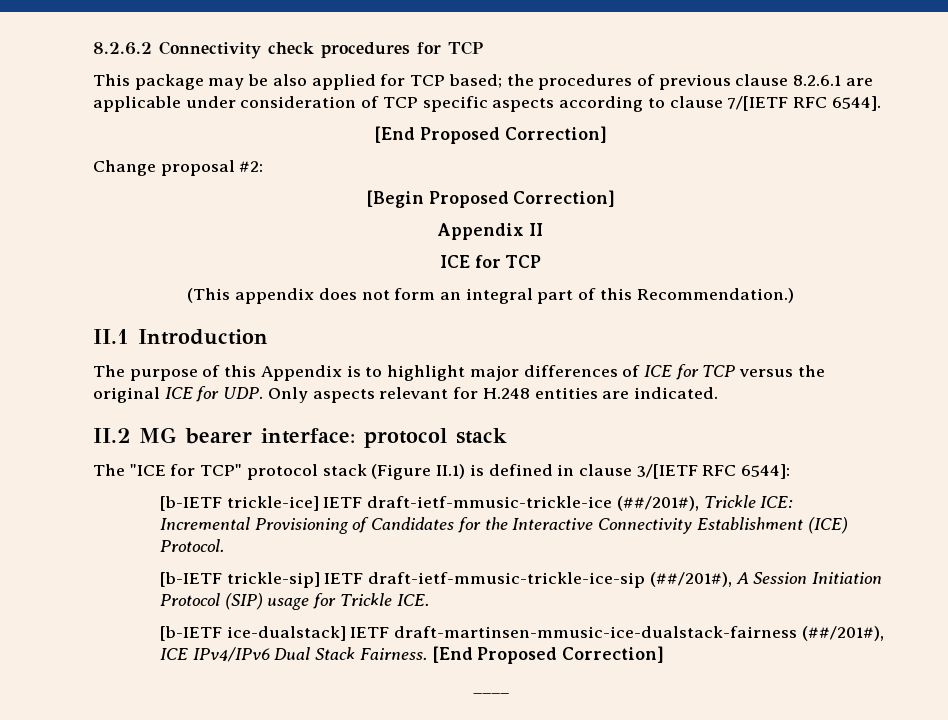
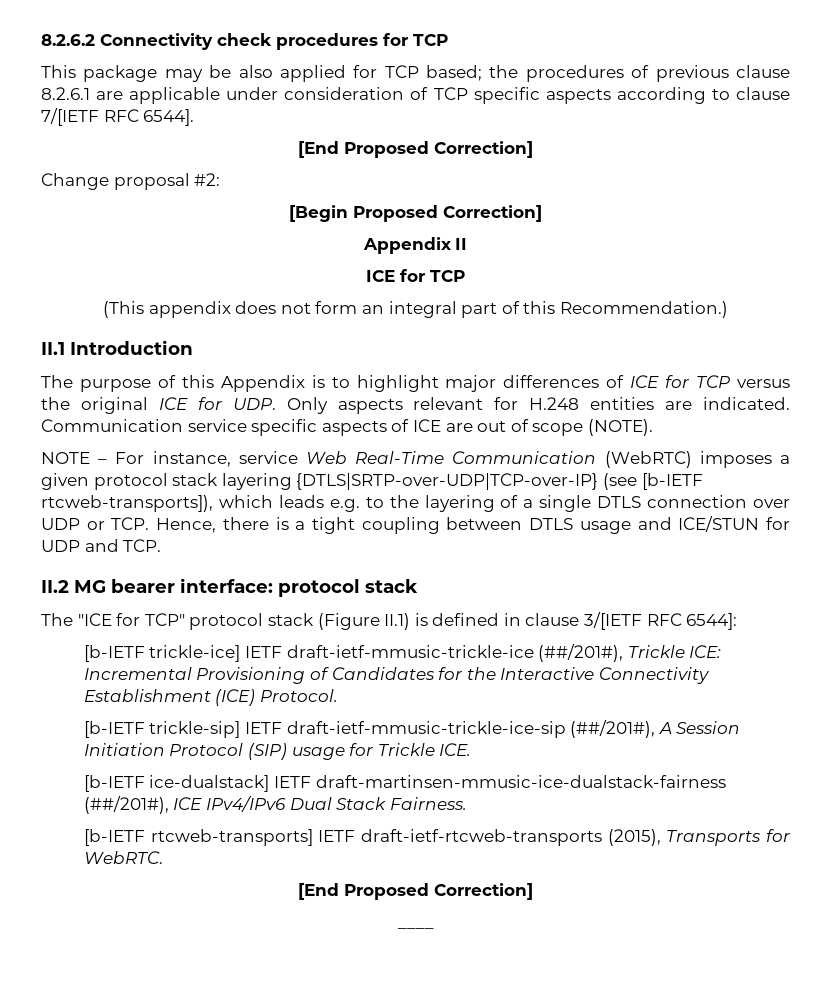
+ Communication service specific aspects of ICE are out of scope (NOTE).
+ NOTE – For instance, service Web Real-Time Communication (WebRTC) imposes a given protocol stack layering {DTLS|SRTP-over-UDP|TCP-over-IP} (see [b-IETF rtcweb-transports]), which leads e.g. to the layering of a single DTLS connection over UDP or TCP. Hence, there is a tight coupling between DTLS usage and ICE/STUN for UDP and TCP.
- [b-IETF ice-dualstack] IETF draft-martinsen-mmusic-ice-dualstack-fairness (##/201#), ICE IPv4/IPv6 Dual Stack Fairness. [End Proposed Correction]
+ [b-IETF ice-dualstack] IETF draft-martinsen-mmusic-ice-dualstack-fairness (##/201#), ICE IPv4/IPv6 Dual Stack Fairness.
+ [b-IETF rtcweb-transports] IETF draft-ietf-rtcweb-transports (2015), Transports for WebRTC.
+ [End Proposed Correction]

